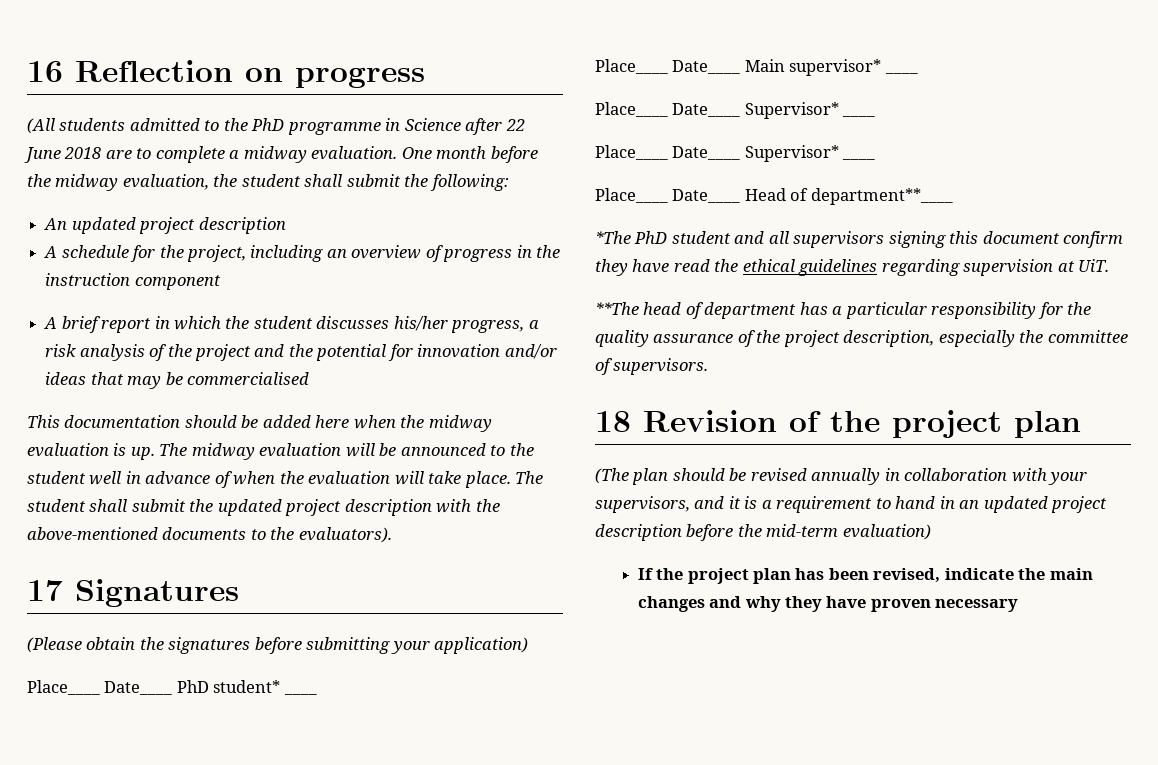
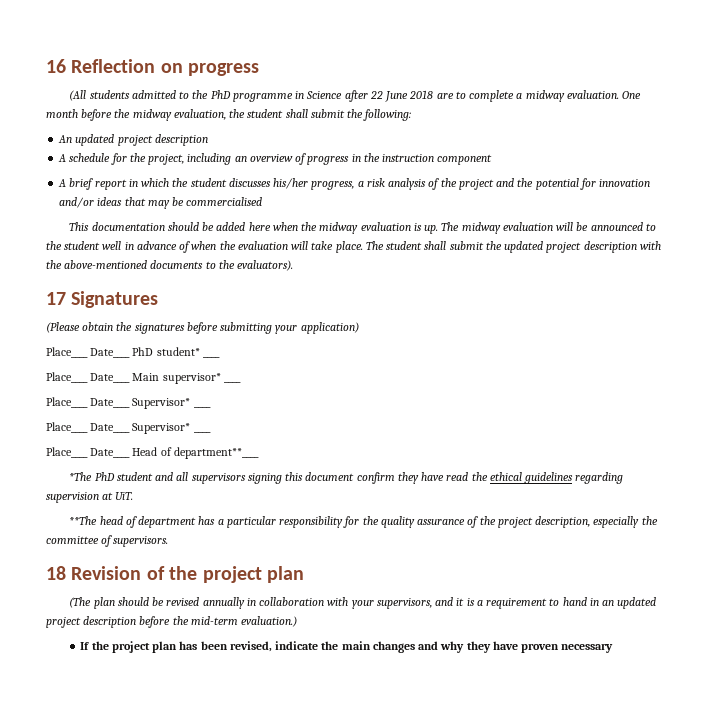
- (The plan should be revised annually in collaboration with your supervisors, and it is a requirement to hand in an updated project description before the mid-term evaluation)
+ (The plan should be revised annually in collaboration with your supervisors, and it is a requirement to hand in an updated project description before the mid-term evaluation.)

